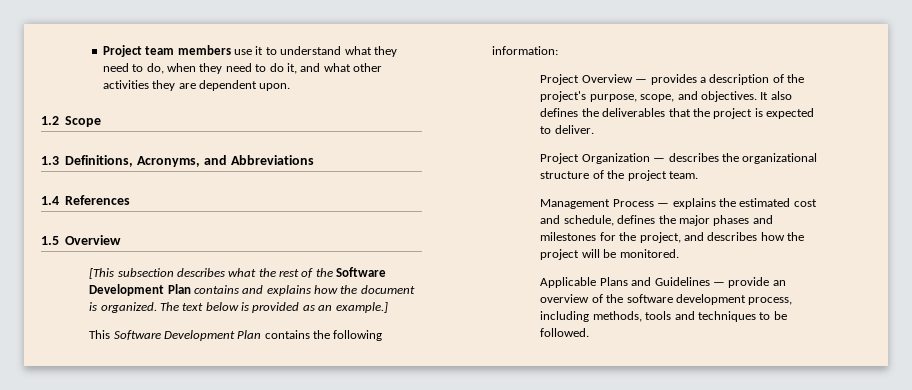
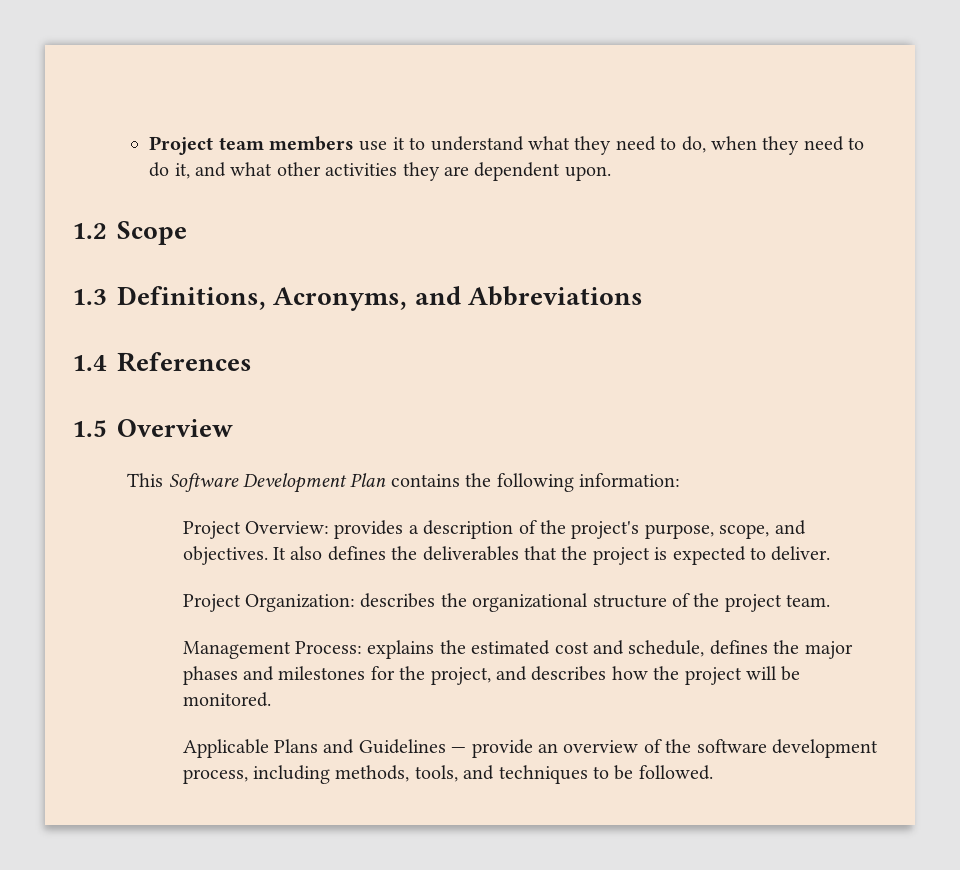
- [This subsection describes what the rest of the Software Development Plan contains and explains how the document is organized. The text below is provided as an example.]
- Project Overview — provides a description of the project's purpose, scope, and objectives.
+ Project Overview: provides a description of the project's purpose, scope, and objectives.
- Project Organization — describes the organizational structure of the project team.
+ Project Organization: describes the organizational structure of the project team.
- Management Process — explains the estimated cost and schedule, defines the major phases and milestones for the project, and describes how the project will be monitored.
+ Management Process: explains the estimated cost and schedule, defines the major phases and milestones for the project, and describes how the project will be monitored.
- Applicable Plans and Guidelines — provide an overview of the software development process, including methods, tools and techniques to be followed.
+ Applicable Plans and Guidelines — provide an overview of the software development process, including methods, tools, and techniques to be followed.

